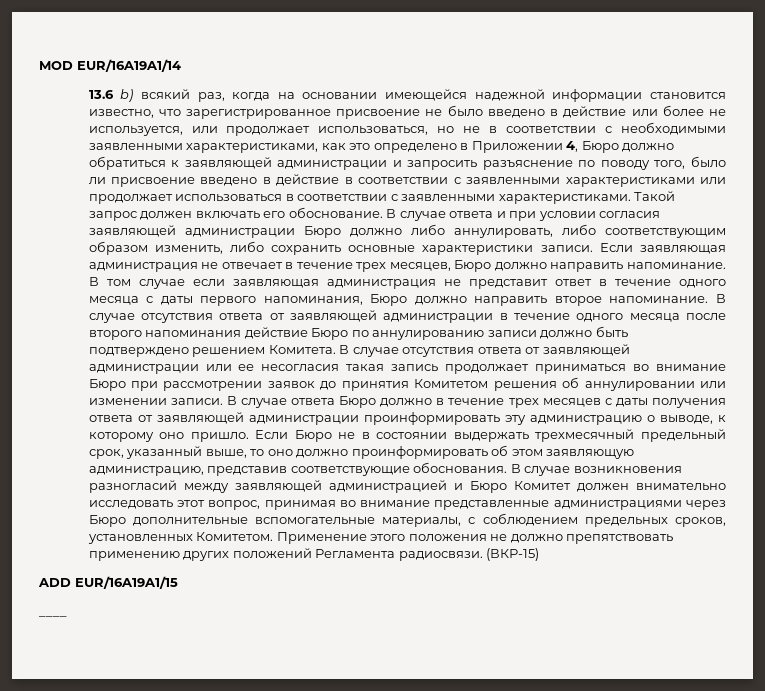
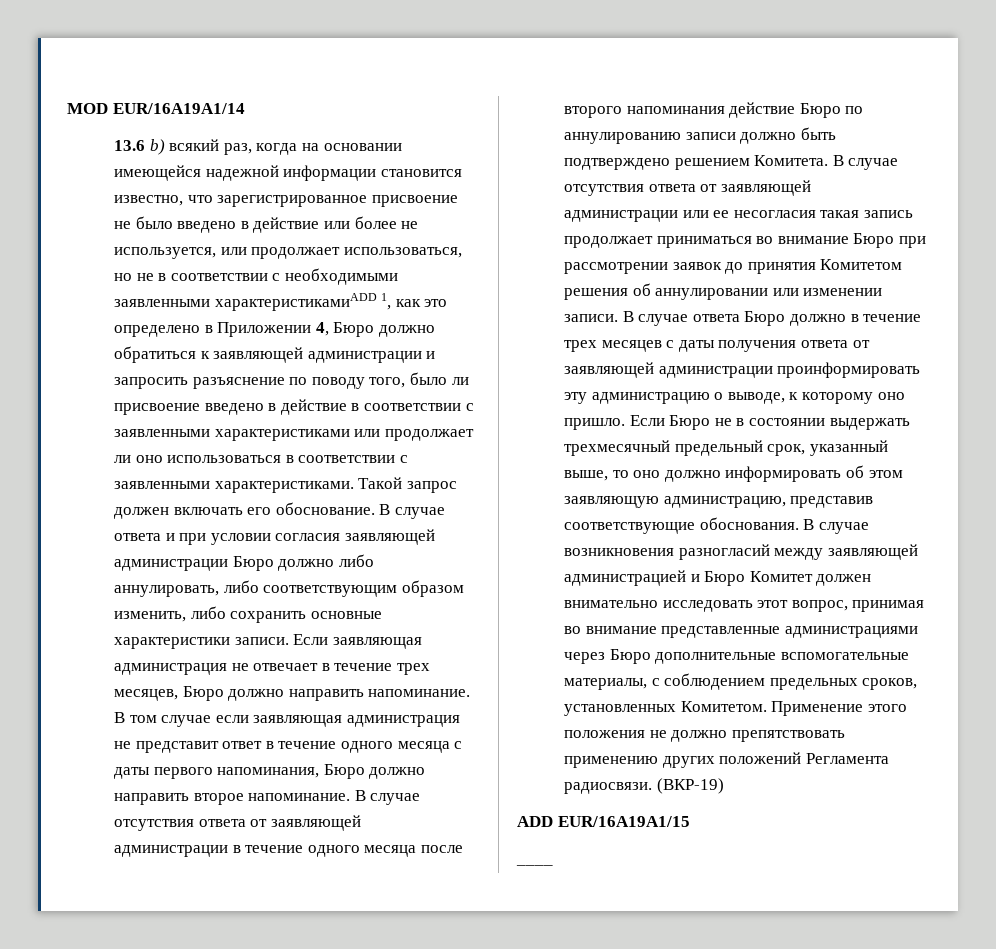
- 13.6 b) всякий раз, когда на основании имеющейся надежной информации становится известно, что зарегистрированное присвоение не было введено в действие или более не используется, или продолжает использоваться, но не в соответствии с необходимыми заявленными характеристиками, как это определено в Приложении 4, Бюро должно обратиться к заявляющей администрации и запросить разъяснение по поводу того, было ли присвоение введено в действие в соответствии с заявленными характеристиками или продолжает использоваться в соответствии с заявленными характеристиками.
+ 13.6 b) всякий раз, когда на основании имеющейся надежной информации становится известно, что зарегистрированное присвоение не было введено в действие или более не используется, или продолжает использоваться, но не в соответствии с необходимыми заявленными характеристикамиADD 1, как это определено в Приложении 4, Бюро должно обратиться к заявляющей администрации и запросить разъяснение по поводу того, было ли присвоение введено в действие в соответствии с заявленными характеристиками или продолжает ли оно использоваться в соответствии с заявленными характеристиками.
- Если Бюро не в состоянии выдержать трехмесячный предельный срок, указанный выше, то оно должно проинформировать об этом заявляющую администрацию, представив соответствующие обоснования.
+ Если Бюро не в состоянии выдержать трехмесячный предельный срок, указанный выше, то оно должно информировать об этом заявляющую администрацию, представив соответствующие обоснования.
- (ВКР-15)
+ (ВКР-19)

